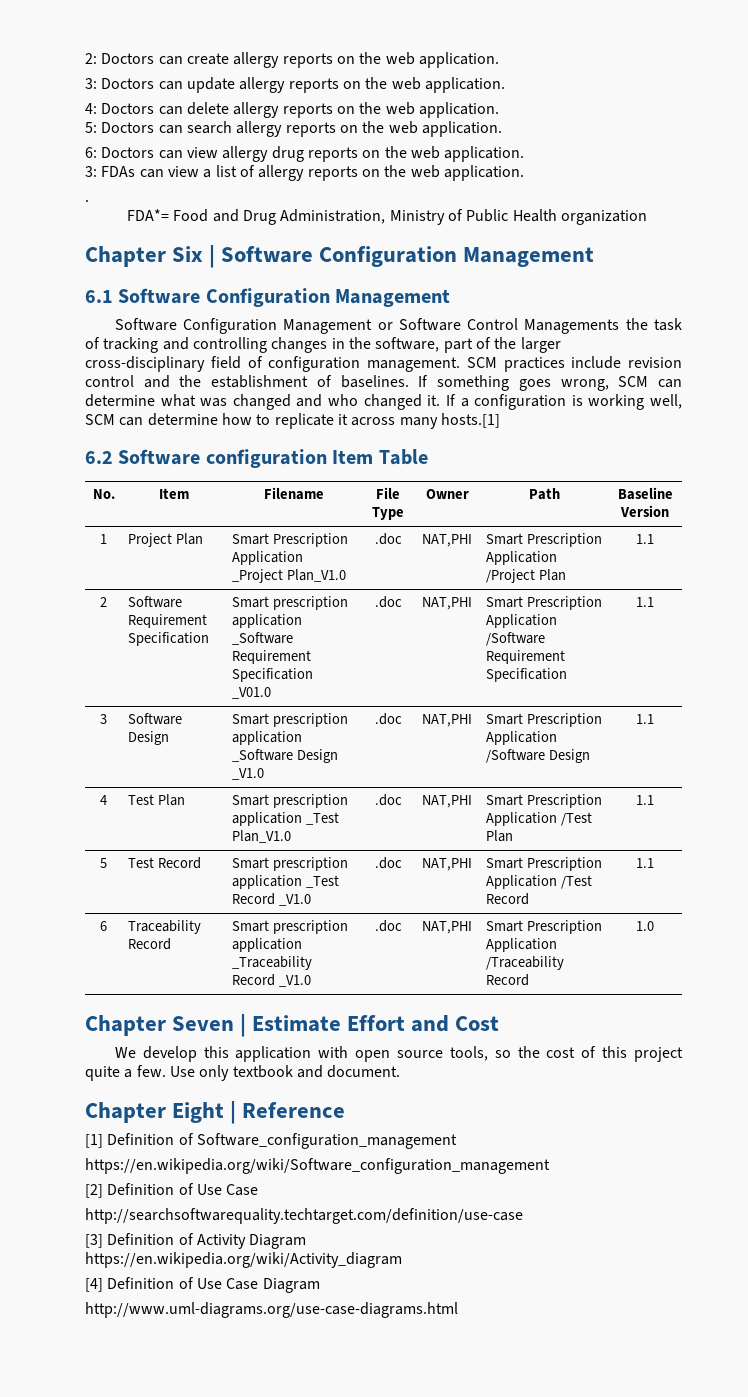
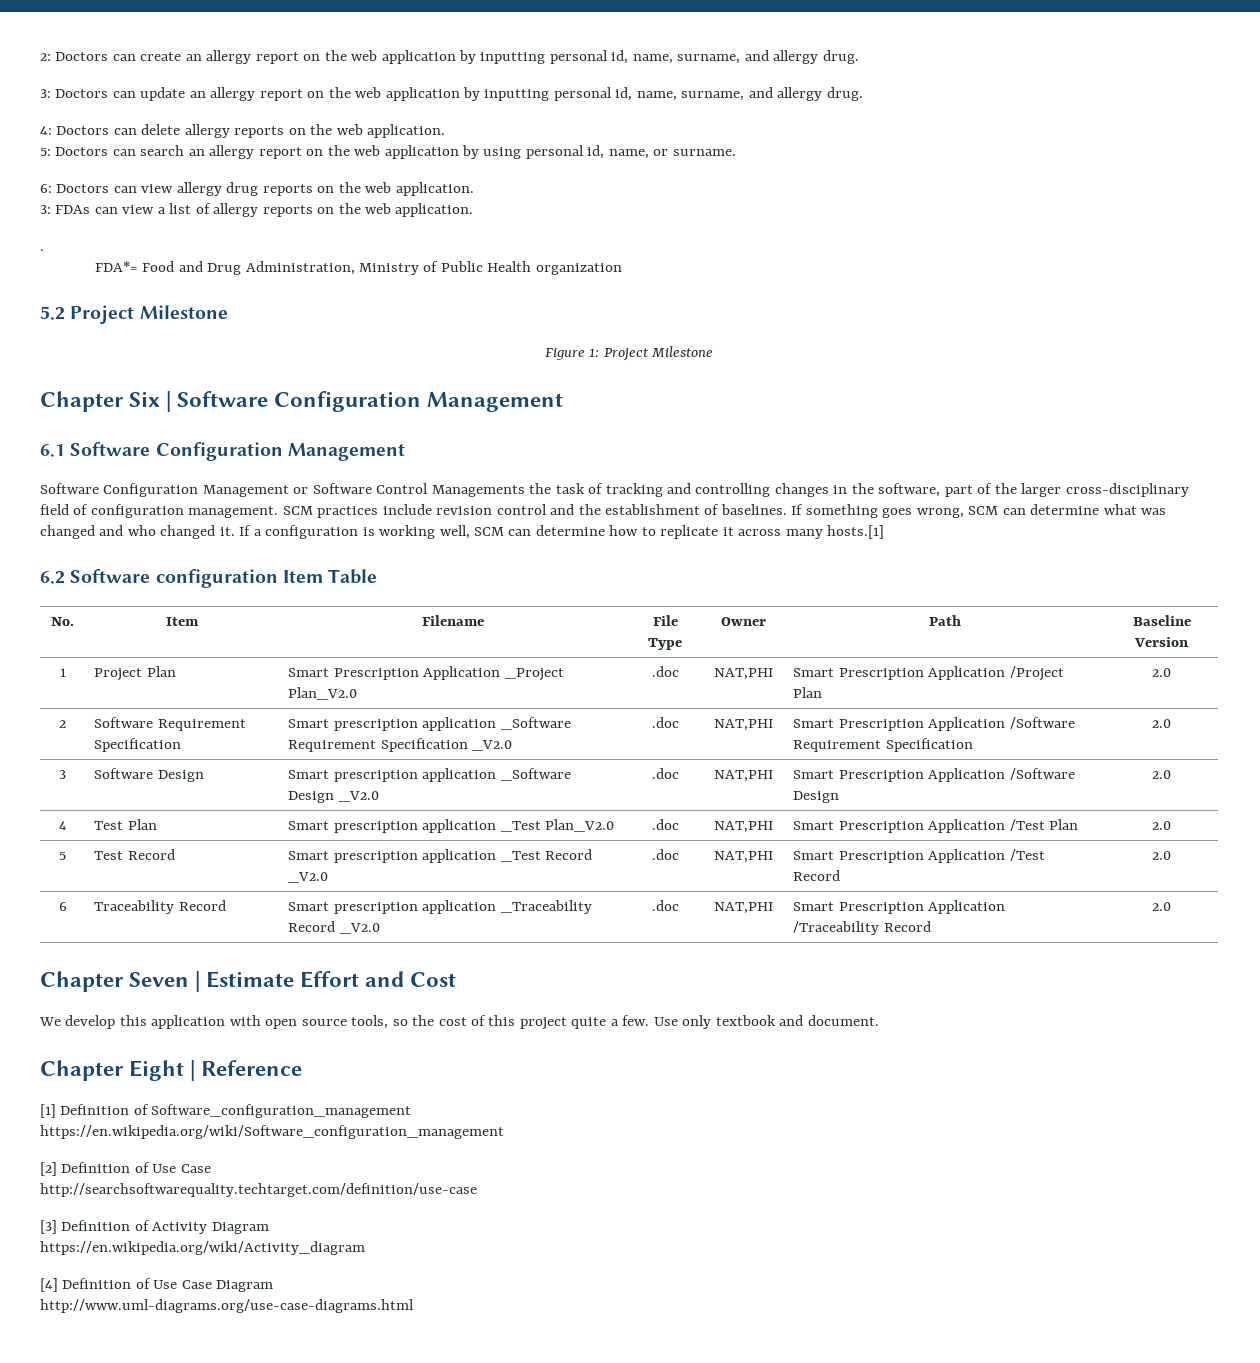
- 2: Doctors can create allergy reports on the web application.
- 3: Doctors can update allergy reports on the web application.
+ 2: Doctors can create an allergy report on the web application by inputting personal id, name, surname, and allergy drug.
+ 3: Doctors can update an allergy report on the web application by inputting personal id, name, surname, and allergy drug.
- 5: Doctors can search allergy reports on the web application.
+ 5: Doctors can search an allergy report on the web application by using personal id, name, or surname.
+ 5.2 Project Milestone
+ Figure 1: Project Milestone
- 1 | Project Plan | Smart Prescription Application _Project Plan_V1.0 | .doc | NAT,PHI | Smart Prescription Application /Project Plan | 1.1
+ 1 | Project Plan | Smart Prescription Application _Project Plan_V2.0 | .doc | NAT,PHI | Smart Prescription Application /Project Plan | 2.0
- 2 | Software Requirement Specification | Smart prescription application _Software Requirement Specification _V01.0 | .doc | NAT,PHI | Smart Prescription Application /Software Requirement Specification | 1.1
+ 2 | Software Requirement Specification | Smart prescription application _Software Requirement Specification _V2.0 | .doc | NAT,PHI | Smart Prescription Application /Software Requirement Specification | 2.0
- 3 | Software Design | Smart prescription application _Software Design _V1.0 | .doc | NAT,PHI | Smart Prescription Application /Software Design | 1.1
+ 3 | Software Design | Smart prescription application _Software Design _V2.0 | .doc | NAT,PHI | Smart Prescription Application /Software Design | 2.0
- 4 | Test Plan | Smart prescription application _Test Plan_V1.0 | .doc | NAT,PHI | Smart Prescription Application /Test Plan | 1.1
+ 4 | Test Plan | Smart prescription application _Test Plan_V2.0 | .doc | NAT,PHI | Smart Prescription Application /Test Plan | 2.0
- 5 | Test Record | Smart prescription application _Test Record _V1.0 | .doc | NAT,PHI | Smart Prescription Application /Test Record | 1.1
+ 5 | Test Record | Smart prescription application _Test Record _V2.0 | .doc | NAT,PHI | Smart Prescription Application /Test Record | 2.0
- 6 | Traceability Record | Smart prescription application _Traceability Record _V1.0 | .doc | NAT,PHI | Smart Prescription Application /Traceability Record | 1.0
+ 6 | Traceability Record | Smart prescription application _Traceability Record _V2.0 | .doc | NAT,PHI | Smart Prescription Application /Traceability Record | 2.0

